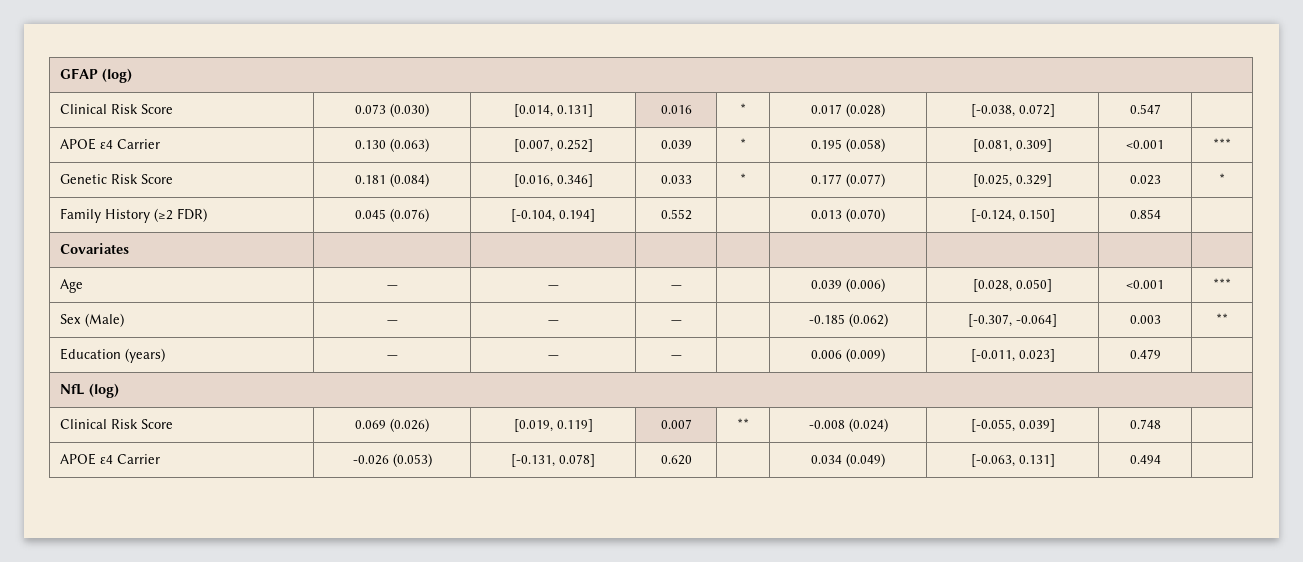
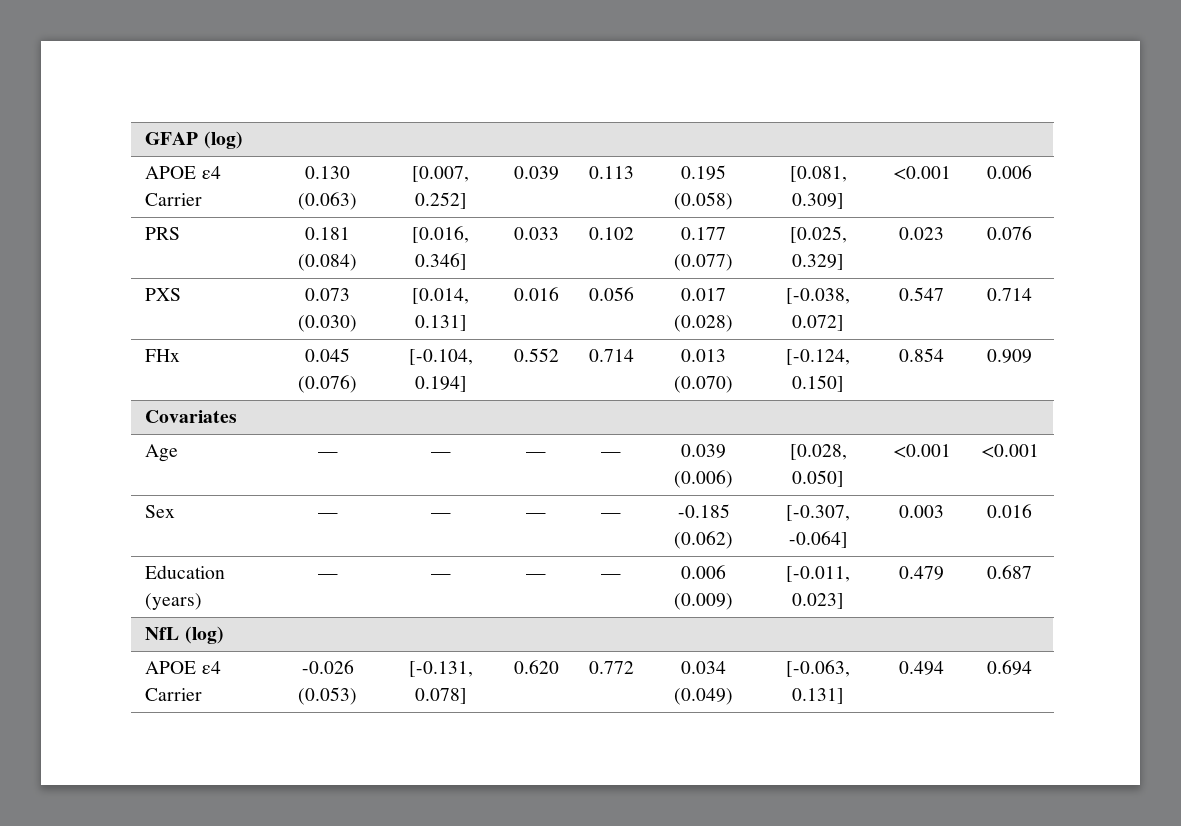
- Clinical Risk Score | 0.073 (0.030) | [0.014, 0.131] | 0.016 | * | 0.017 (0.028) | [-0.038, 0.072] | 0.547 |
- APOE ε4 Carrier | 0.130 (0.063) | [0.007, 0.252] | 0.039 | * | 0.195 (0.058) | [0.081, 0.309] | <0.001 | ***
- Genetic Risk Score | 0.181 (0.084) | [0.016, 0.346] | 0.033 | * | 0.177 (0.077) | [0.025, 0.329] | 0.023 | *
- Family History (≥2 FDR) | 0.045 (0.076) | [-0.104, 0.194] | 0.552 | | 0.013 (0.070) | [-0.124, 0.150] | 0.854 |
+ APOE ε4 Carrier | 0.130 (0.063) | [0.007, 0.252] | 0.039 | 0.113 | 0.195 (0.058) | [0.081, 0.309] | <0.001 | 0.006
+ PRS | 0.181 (0.084) | [0.016, 0.346] | 0.033 | 0.102 | 0.177 (0.077) | [0.025, 0.329] | 0.023 | 0.076
+ PXS | 0.073 (0.030) | [0.014, 0.131] | 0.016 | 0.056 | 0.017 (0.028) | [-0.038, 0.072] | 0.547 | 0.714
+ FHx | 0.045 (0.076) | [-0.104, 0.194] | 0.552 | 0.714 | 0.013 (0.070) | [-0.124, 0.150] | 0.854 | 0.909
- Age | — | — | — | | 0.039 (0.006) | [0.028, 0.050] | <0.001 | ***
+ Age | — | — | — | — | 0.039 (0.006) | [0.028, 0.050] | <0.001 | <0.001
- Sex (Male) | — | — | — | | -0.185 (0.062) | [-0.307, -0.064] | 0.003 | **
+ Sex | — | — | — | — | -0.185 (0.062) | [-0.307, -0.064] | 0.003 | 0.016
- Education (years) | — | — | — | | 0.006 (0.009) | [-0.011, 0.023] | 0.479 |
+ Education (years) | — | — | — | — | 0.006 (0.009) | [-0.011, 0.023] | 0.479 | 0.687
- Clinical Risk Score | 0.069 (0.026) | [0.019, 0.119] | 0.007 | ** | -0.008 (0.024) | [-0.055, 0.039] | 0.748 |
- APOE ε4 Carrier | -0.026 (0.053) | [-0.131, 0.078] | 0.620 | | 0.034 (0.049) | [-0.063, 0.131] | 0.494 |
+ APOE ε4 Carrier | -0.026 (0.053) | [-0.131, 0.078] | 0.620 | 0.772 | 0.034 (0.049) | [-0.063, 0.131] | 0.494 | 0.694

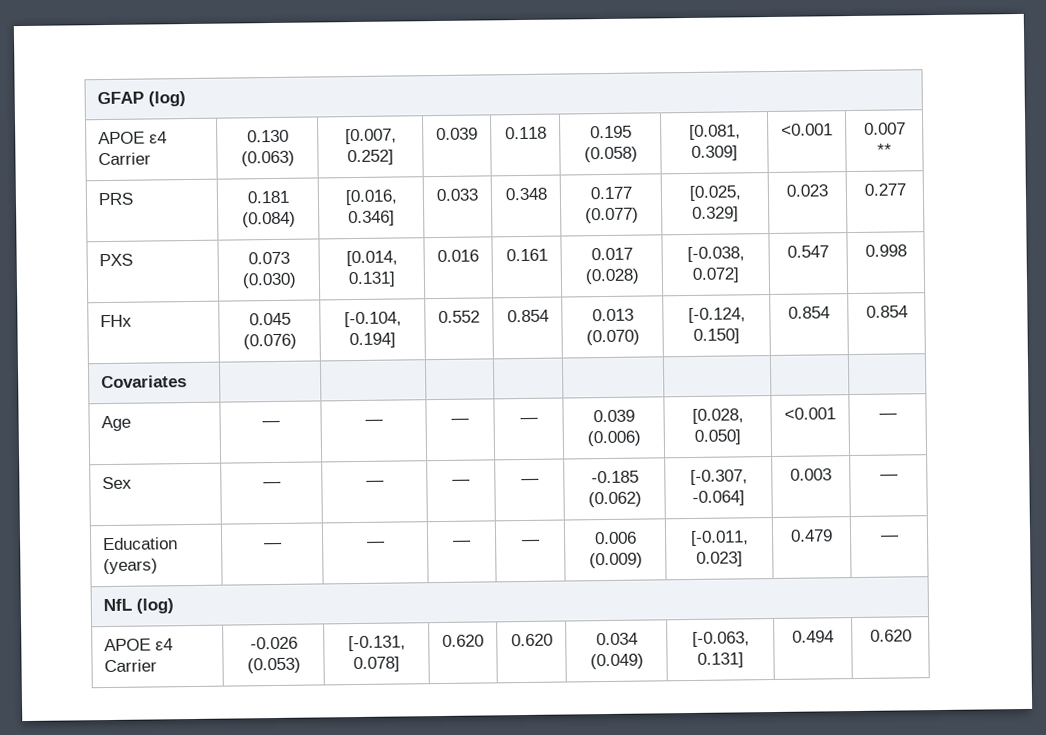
- APOE ε4 Carrier | 0.130 (0.063) | [0.007, 0.252] | 0.039 | 0.113 | 0.195 (0.058) | [0.081, 0.309] | <0.001 | 0.006
+ APOE ε4 Carrier | 0.130 (0.063) | [0.007, 0.252] | 0.039 | 0.118 | 0.195 (0.058) | [0.081, 0.309] | <0.001 | 0.007 **
- PRS | 0.181 (0.084) | [0.016, 0.346] | 0.033 | 0.102 | 0.177 (0.077) | [0.025, 0.329] | 0.023 | 0.076
+ PRS | 0.181 (0.084) | [0.016, 0.346] | 0.033 | 0.348 | 0.177 (0.077) | [0.025, 0.329] | 0.023 | 0.277
- PXS | 0.073 (0.030) | [0.014, 0.131] | 0.016 | 0.056 | 0.017 (0.028) | [-0.038, 0.072] | 0.547 | 0.714
+ PXS | 0.073 (0.030) | [0.014, 0.131] | 0.016 | 0.161 | 0.017 (0.028) | [-0.038, 0.072] | 0.547 | 0.998
- FHx | 0.045 (0.076) | [-0.104, 0.194] | 0.552 | 0.714 | 0.013 (0.070) | [-0.124, 0.150] | 0.854 | 0.909
+ FHx | 0.045 (0.076) | [-0.104, 0.194] | 0.552 | 0.854 | 0.013 (0.070) | [-0.124, 0.150] | 0.854 | 0.854
- Age | — | — | — | — | 0.039 (0.006) | [0.028, 0.050] | <0.001 | <0.001
+ Age | — | — | — | — | 0.039 (0.006) | [0.028, 0.050] | <0.001 | —
- Sex | — | — | — | — | -0.185 (0.062) | [-0.307, -0.064] | 0.003 | 0.016
+ Sex | — | — | — | — | -0.185 (0.062) | [-0.307, -0.064] | 0.003 | —
- Education (years) | — | — | — | — | 0.006 (0.009) | [-0.011, 0.023] | 0.479 | 0.687
+ Education (years) | — | — | — | — | 0.006 (0.009) | [-0.011, 0.023] | 0.479 | —
- APOE ε4 Carrier | -0.026 (0.053) | [-0.131, 0.078] | 0.620 | 0.772 | 0.034 (0.049) | [-0.063, 0.131] | 0.494 | 0.694
+ APOE ε4 Carrier | -0.026 (0.053) | [-0.131, 0.078] | 0.620 | 0.620 | 0.034 (0.049) | [-0.063, 0.131] | 0.494 | 0.620

